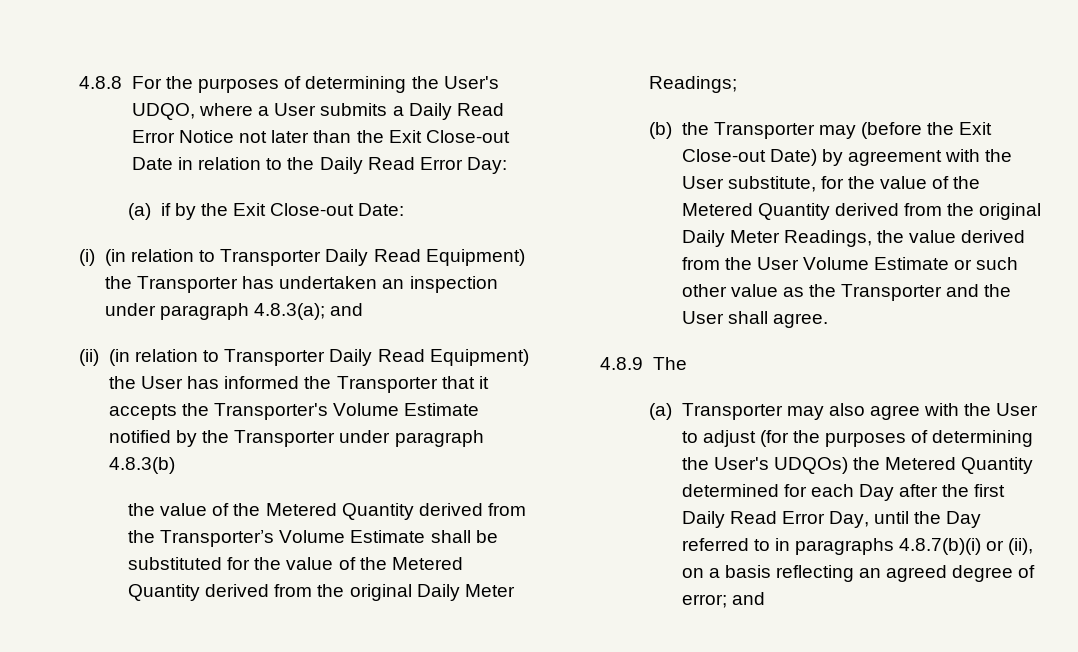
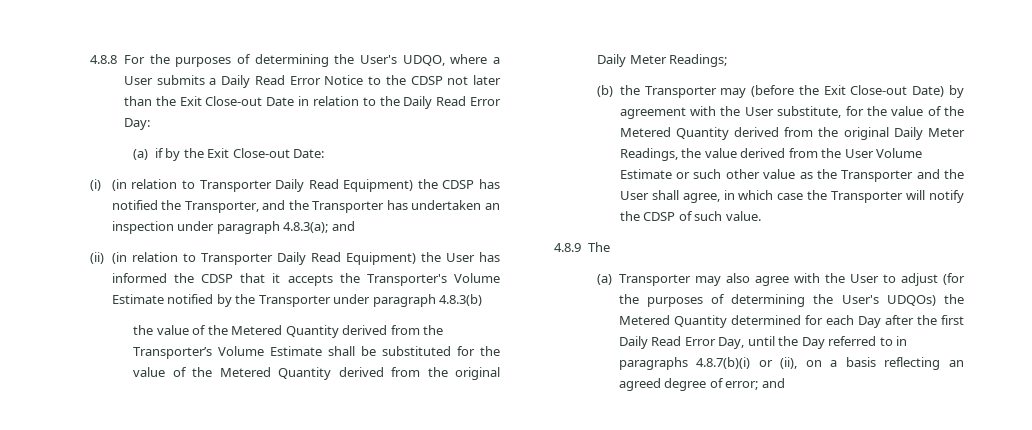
- 4.8.8 For the purposes of determining the User's UDQO, where a User submits a Daily Read Error Notice not later than the Exit Close-out Date in relation to the Daily Read Error Day:
+ 4.8.8 For the purposes of determining the User's UDQO, where a User submits a Daily Read Error Notice to the CDSP not later than the Exit Close-out Date in relation to the Daily Read Error Day:
- (i) (in relation to Transporter Daily Read Equipment) the Transporter has undertaken an inspection under paragraph 4.8.3(a); and
+ (i) (in relation to Transporter Daily Read Equipment) the CDSP has notified the Transporter, and the Transporter has undertaken an inspection under paragraph 4.8.3(a); and
- (ii) (in relation to Transporter Daily Read Equipment) the User has informed the Transporter that it accepts the Transporter's Volume Estimate notified by the Transporter under paragraph 4.8.3(b)
+ (ii) (in relation to Transporter Daily Read Equipment) the User has informed the CDSP that it accepts the Transporter's Volume Estimate notified by the Transporter under paragraph 4.8.3(b)
- (b) the Transporter may (before the Exit Close-out Date) by agreement with the User substitute, for the value of the Metered Quantity derived from the original Daily Meter Readings, the value derived from the User Volume Estimate or such other value as the Transporter and the User shall agree.
+ (b) the Transporter may (before the Exit Close-out Date) by agreement with the User substitute, for the value of the Metered Quantity derived from the original Daily Meter Readings, the value derived from the User Volume Estimate or such other value as the Transporter and the User shall agree, in which case the Transporter will notify the CDSP of such value.

